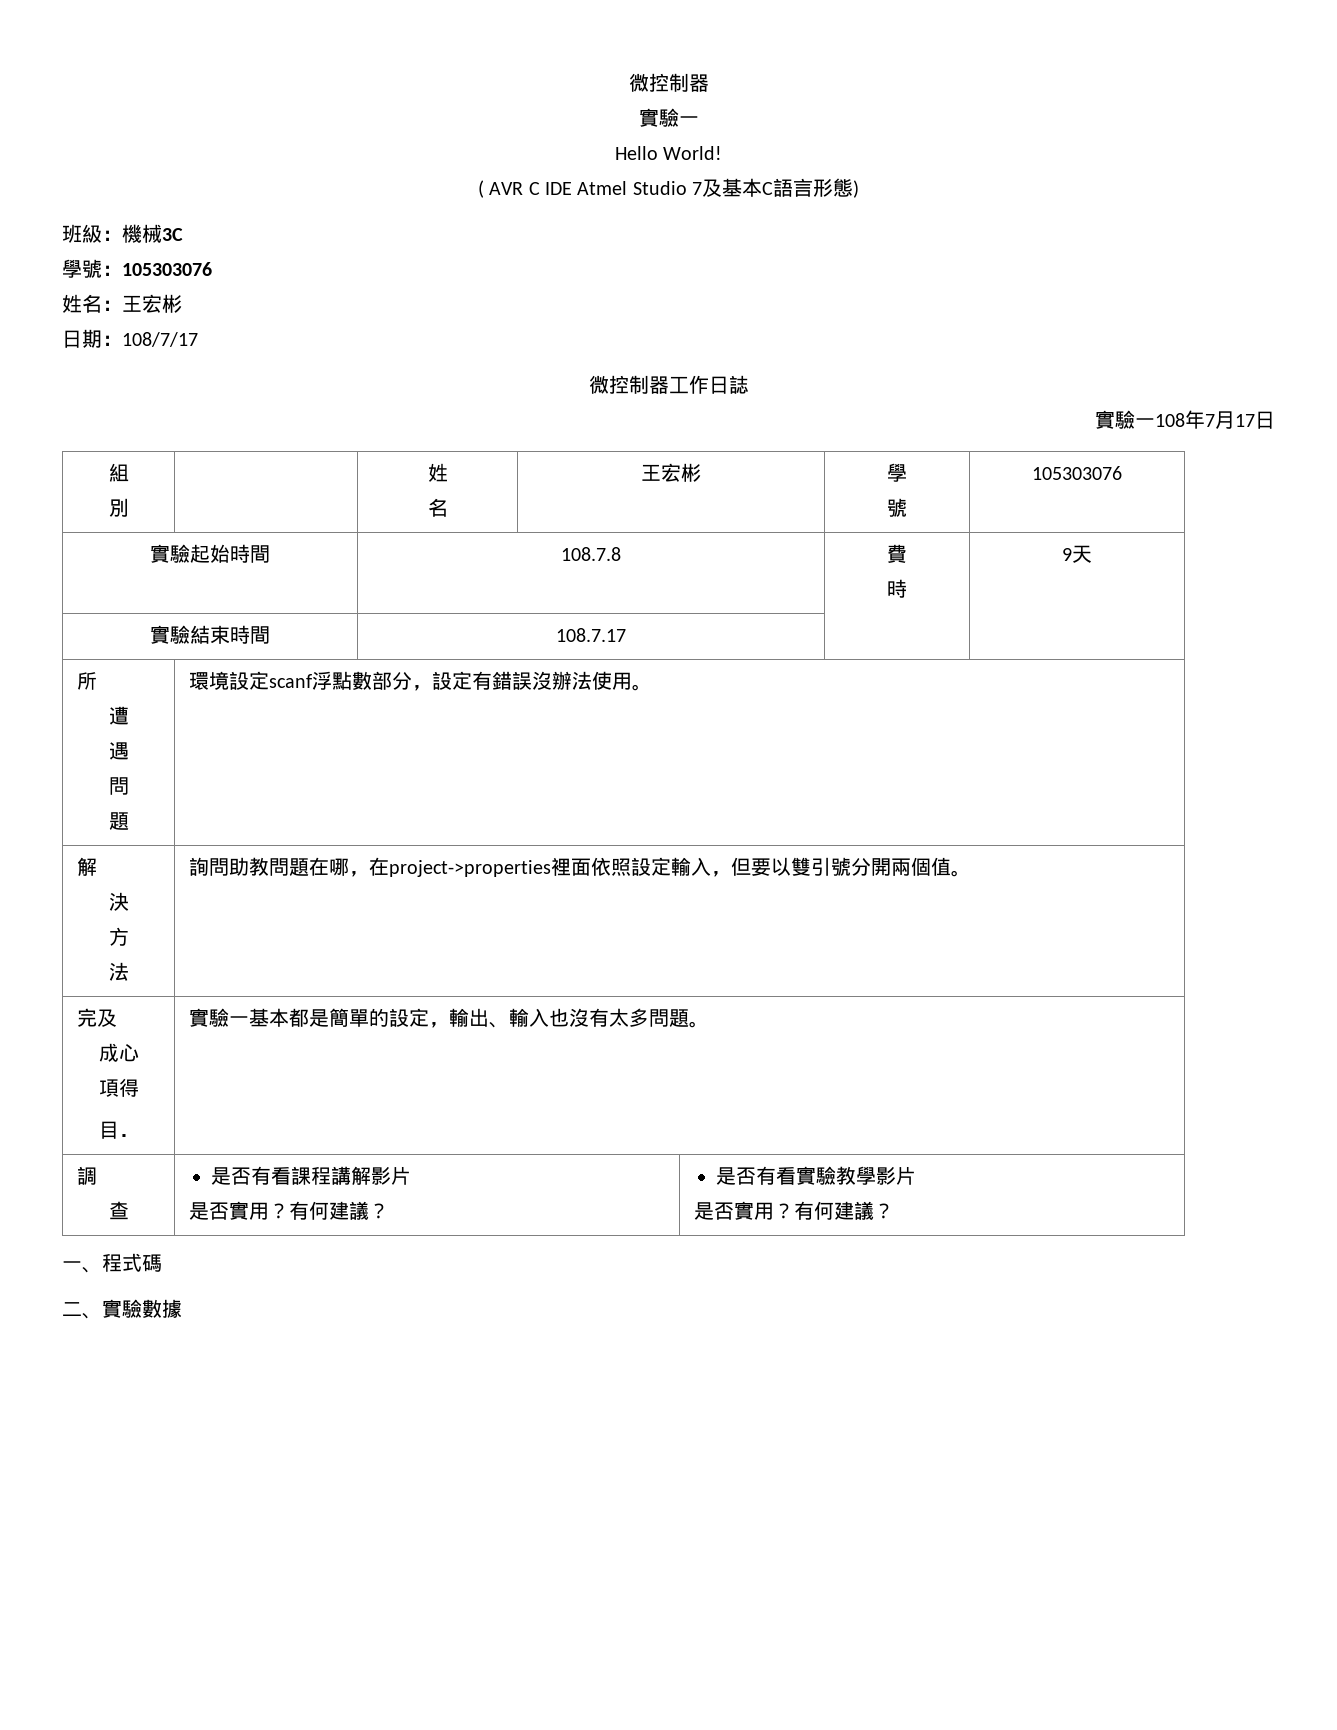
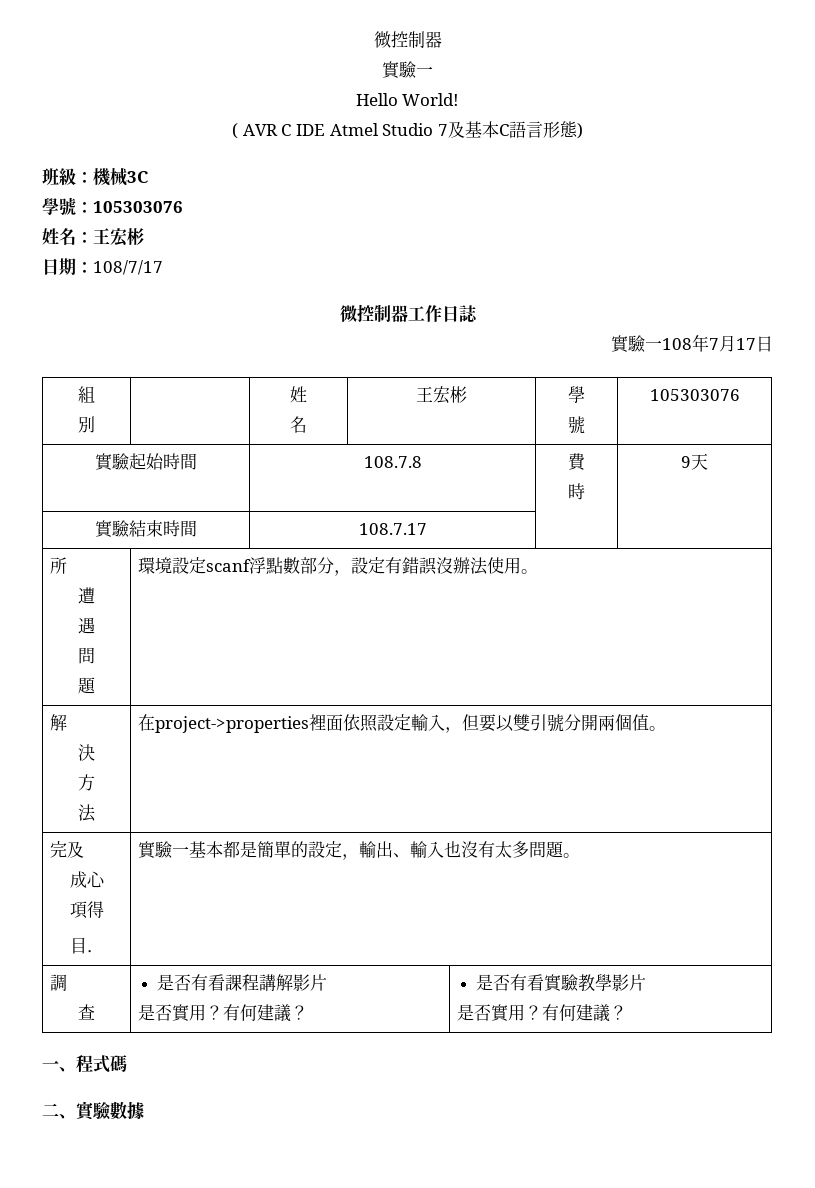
  所
  遭
  遇
  問
  題 | 環境設定scanf浮點數部分，設定有錯誤沒辦法使用。
  解
  決
  方
- 法 | 詢問助教問題在哪，在project->properties裡面依照設定輸入，但要以雙引號分開兩個值。
+ 法 | 在project->properties裡面依照設定輸入，但要以雙引號分開兩個值。

